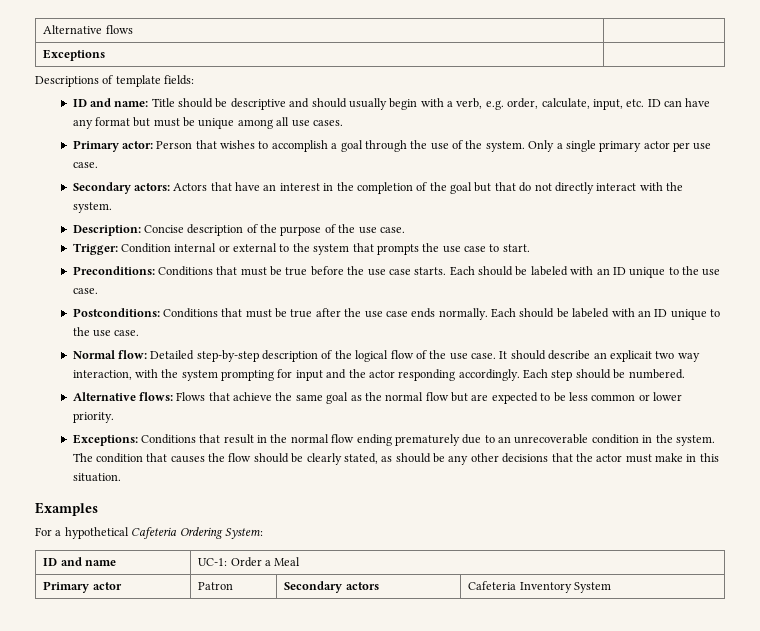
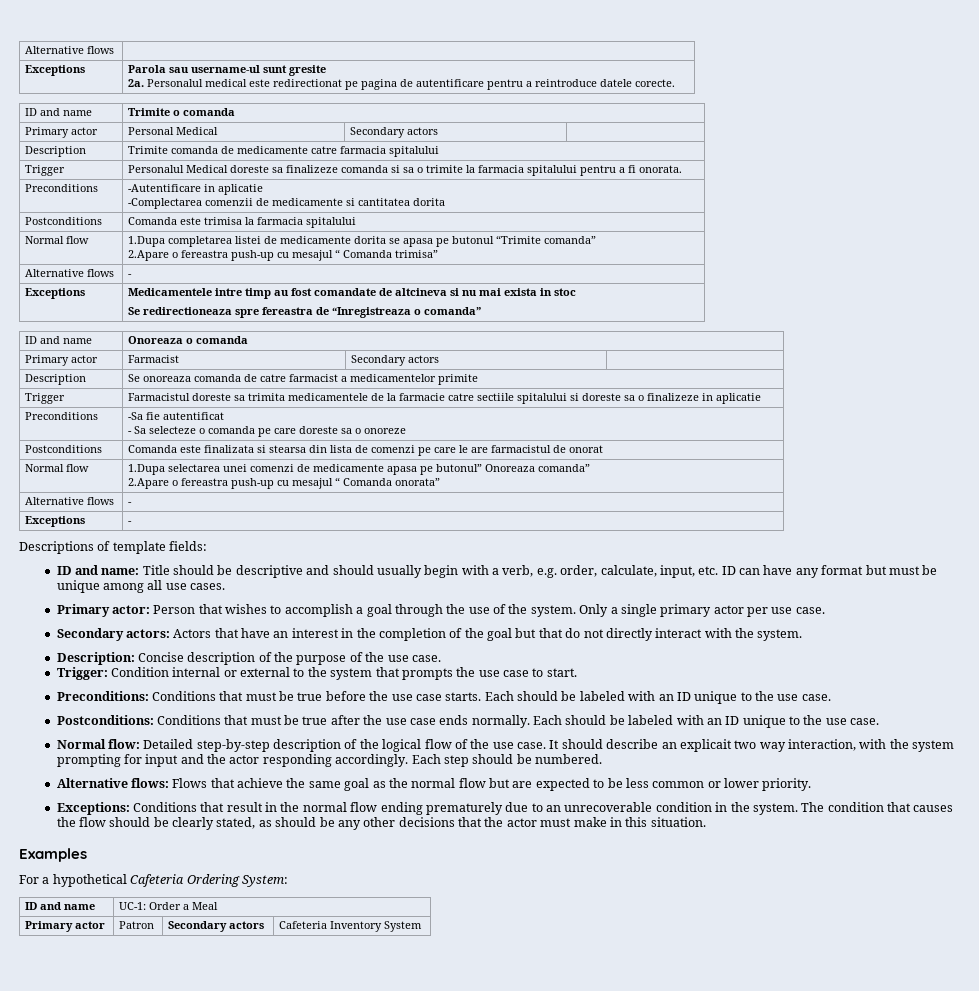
- Exceptions |
+ Exceptions | Parola sau username-ul sunt gresite
+ 2a. Personalul medical este redirectionat pe pagina de autentificare pentru a reintroduce datele corecte.
+ ID and name | Trimite o comanda
+ Primary actor | Personal Medical | Secondary actors |
+ Description | Trimite comanda de medicamente catre farmacia spitalului
+ Trigger | Personalul Medical doreste sa finalizeze comanda si sa o trimite la farmacia spitalului pentru a fi onorata.
+ Preconditions | -Autentificare in aplicatie
+ -Complectarea comenzii de medicamente si cantitatea dorita
+ Postconditions | Comanda este trimisa la farmacia spitalului
+ Normal flow | 1.Dupa completarea listei de medicamente dorita se apasa pe butonul “Trimite comanda”
+ 2.Apare o fereastra push-up cu mesajul “ Comanda trimisa”
+ Alternative flows | -
+ Exceptions | Medicamentele intre timp au fost comandate de altcineva si nu mai exista in stoc
+ Se redirectioneaza spre fereastra de “Inregistreaza o comanda”
+ ID and name | Onoreaza o comanda
+ Primary actor | Farmacist | Secondary actors |
+ Description | Se onoreaza comanda de catre farmacist a medicamentelor primite
+ Trigger | Farmacistul doreste sa trimita medicamentele de la farmacie catre sectiile spitalului si doreste sa o finalizeze in aplicatie
+ Preconditions | -Sa fie autentificat
+ - Sa selecteze o comanda pe care doreste sa o onoreze
+ Postconditions | Comanda este finalizata si stearsa din lista de comenzi pe care le are farmacistul de onorat
+ Normal flow | 1.Dupa selectarea unei comenzi de medicamente apasa pe butonul” Onoreaza comanda”
+ 2.Apare o fereastra push-up cu mesajul “ Comanda onorata”
+ Alternative flows | -
+ Exceptions | -

